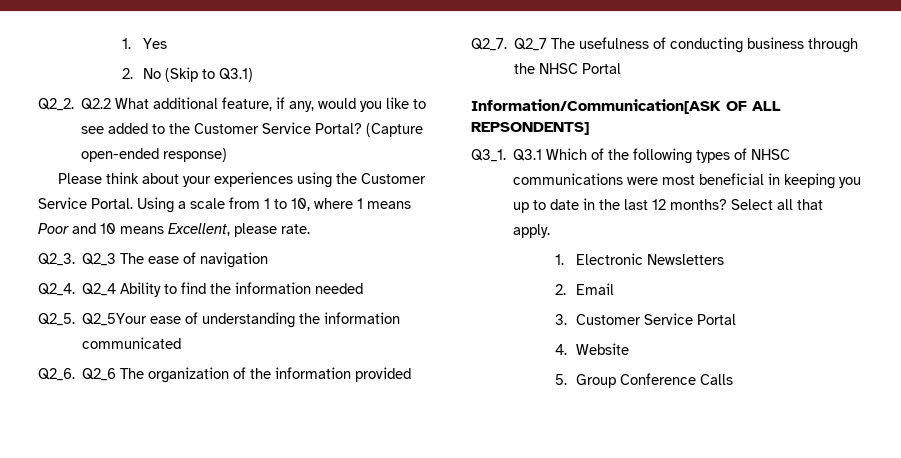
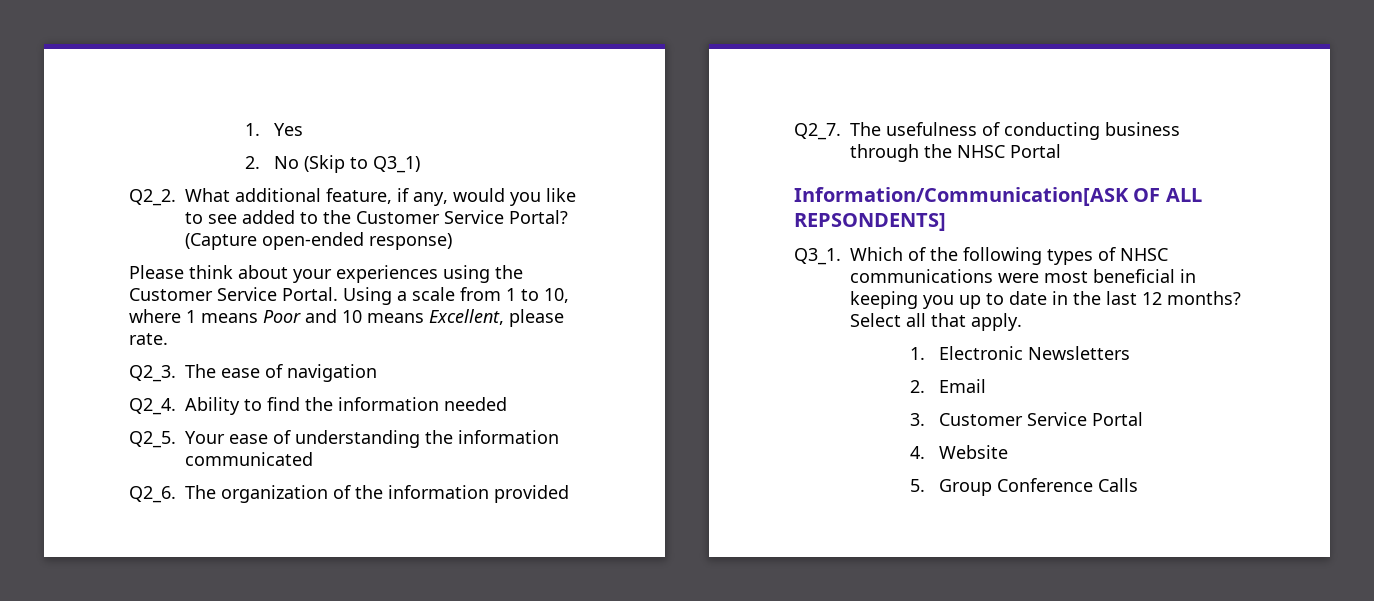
- 2. No (Skip to Q3.1)
+ 2. No (Skip to Q3_1)
- Q2.2 What additional feature, if any, would you like to see added to the Customer Service Portal?
+ What additional feature, if any, would you like to see added to the Customer Service Portal?
- Q2_3 The ease of navigation
+ The ease of navigation
- Q2_4 Ability to find the information needed
+ Ability to find the information needed
- Q2_5Your ease of understanding the information communicated
+ Your ease of understanding the information communicated
- Q2_6 The organization of the information provided
+ The organization of the information provided
- Q2_7 The usefulness of conducting business through the NHSC Portal
+ The usefulness of conducting business through the NHSC Portal
- Q3.1 Which of the following types of NHSC communications were most beneficial in keeping you up to date in the last 12 months?
+ Which of the following types of NHSC communications were most beneficial in keeping you up to date in the last 12 months?

